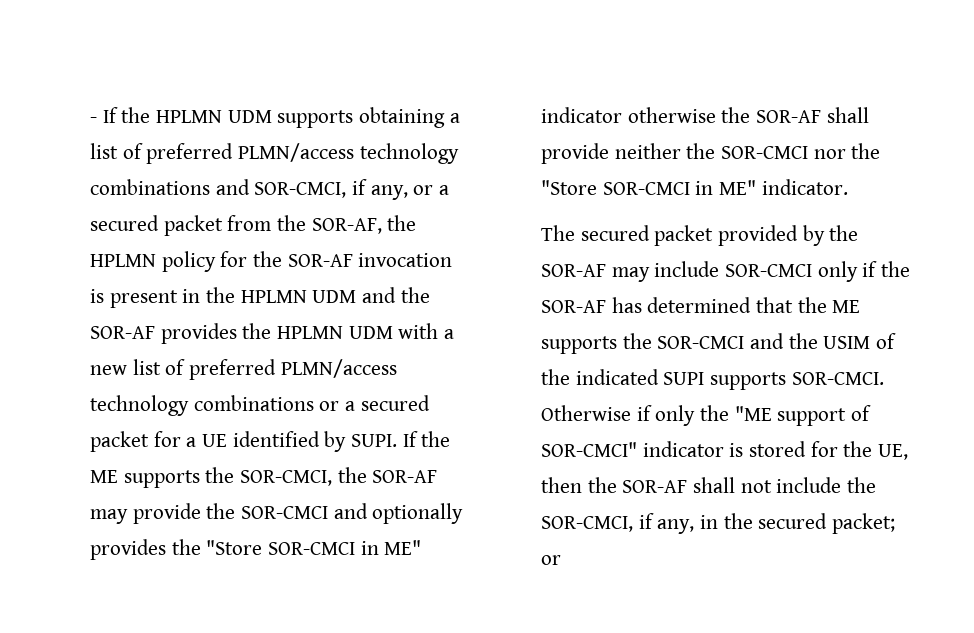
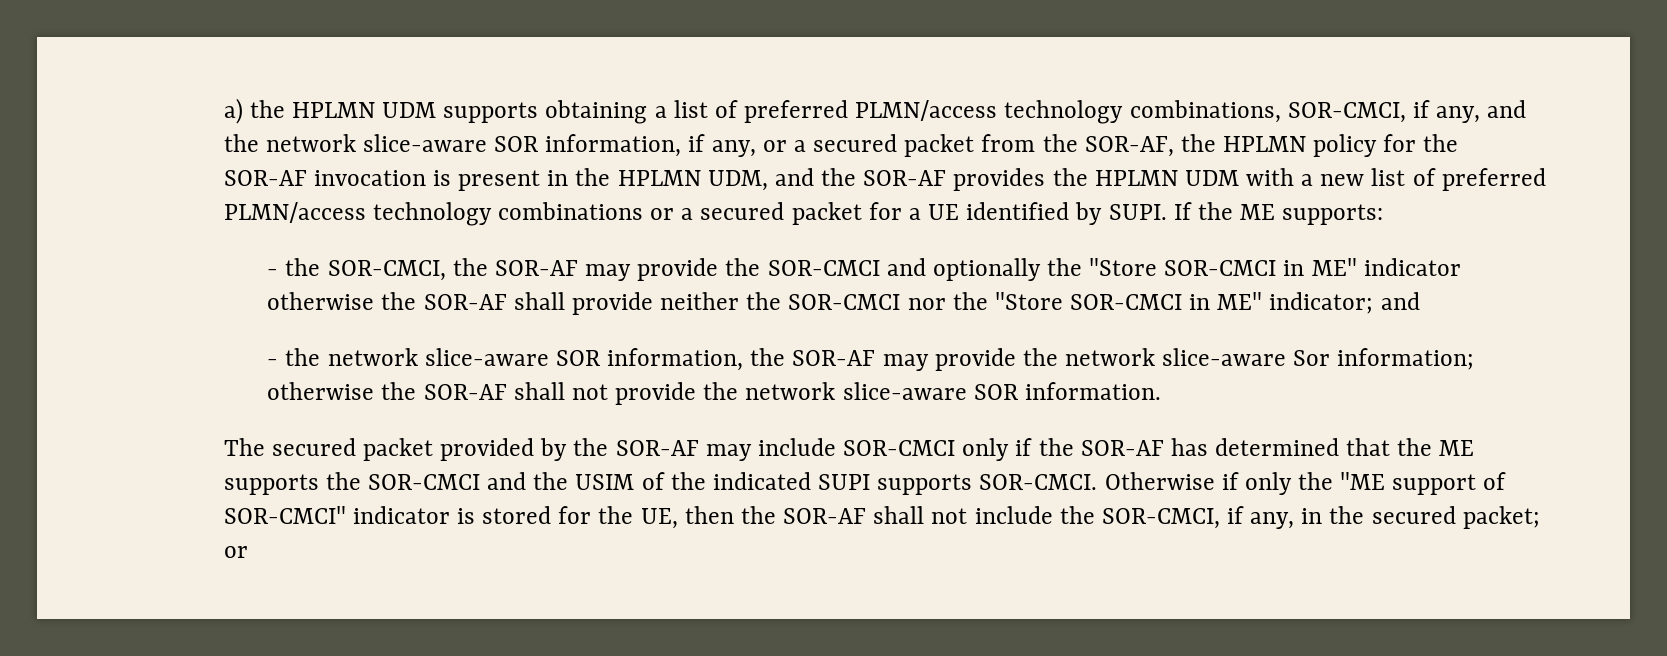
- - If the HPLMN UDM supports obtaining a list of preferred PLMN/access technology combinations and SOR-CMCI, if any, or a secured packet from the SOR-AF, the HPLMN policy for the SOR-AF invocation is present in the HPLMN UDM and the SOR-AF provides the HPLMN UDM with a new list of preferred PLMN/access technology combinations or a secured packet for a UE identified by SUPI.
+ a) the HPLMN UDM supports obtaining a list of preferred PLMN/access technology combinations, SOR-CMCI, if any, and the network slice-aware SOR information, if any, or a secured packet from the SOR-AF, the HPLMN policy for the SOR-AF invocation is present in the HPLMN UDM, and the SOR-AF provides the HPLMN UDM with a new list of preferred PLMN/access technology combinations or a secured packet for a UE identified by SUPI.
- If the ME supports the SOR-CMCI, the SOR-AF may provide the SOR-CMCI and optionally provides the "Store SOR-CMCI in ME" indicator otherwise the SOR-AF shall provide neither the SOR-CMCI nor the "Store SOR-CMCI in ME" indicator.
+ If the ME supports:
+ - the SOR-CMCI, the SOR-AF may provide the SOR-CMCI and optionally the "Store SOR-CMCI in ME" indicator otherwise the SOR-AF shall provide neither the SOR-CMCI nor the "Store SOR-CMCI in ME" indicator; and
+ - the network slice-aware SOR information, the SOR-AF may provide the network slice-aware Sor information; otherwise the SOR-AF shall not provide the network slice-aware SOR information.

